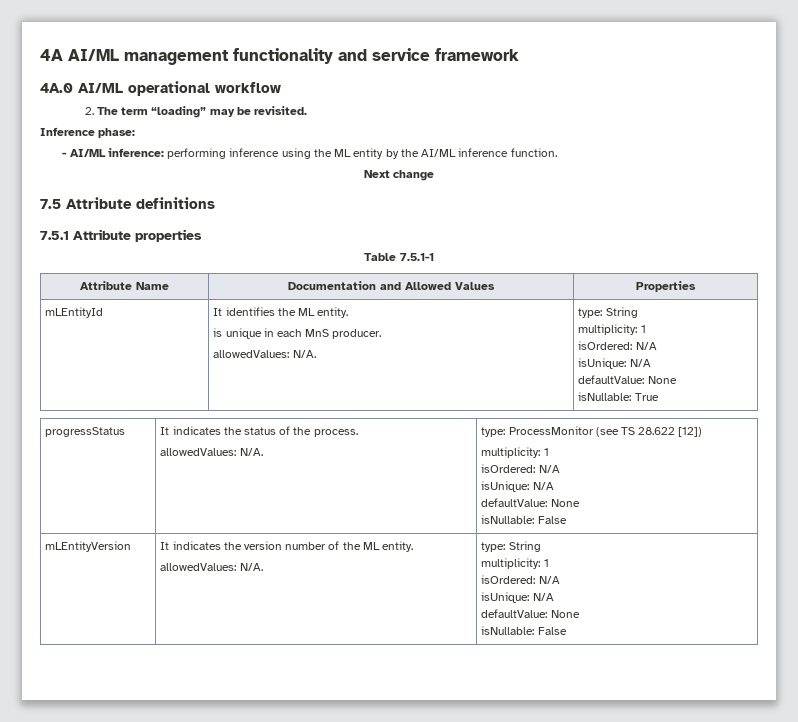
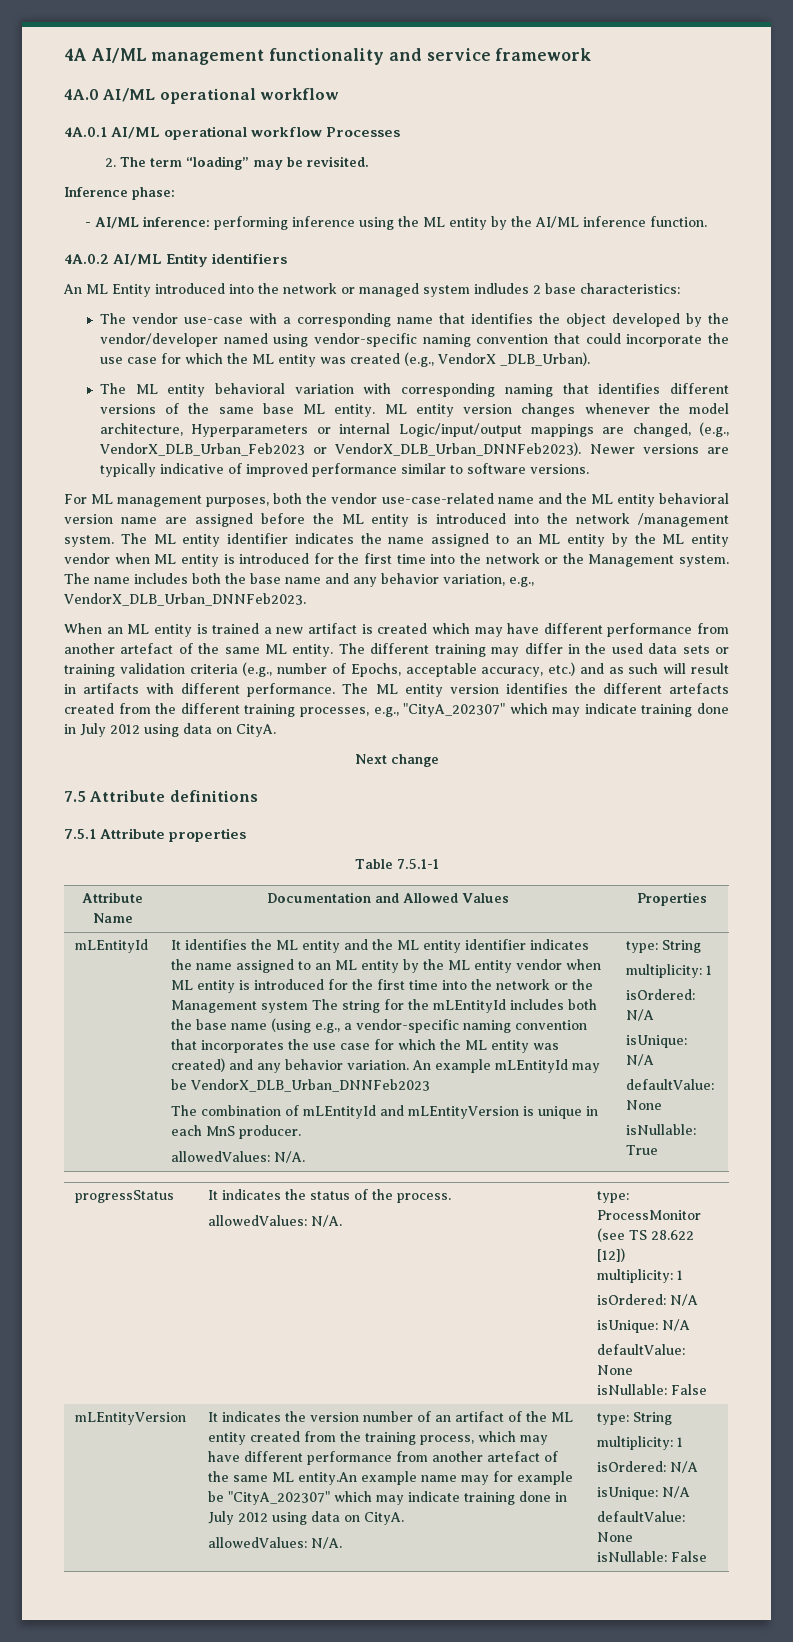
+ 4A.0.1 AI/ML operational workflow Processes
+ 4A.0.2 AI/ML Entity identifiers
+ An ML Entity introduced into the network or managed system indludes 2 base characteristics:
+ The vendor use-case with a corresponding name that identifies the object developed by the vendor/developer named using vendor-specific naming convention that could incorporate the use case for which the ML entity was created (e.g., VendorX _DLB_Urban).
+ The ML entity behavioral variation with corresponding naming that identifies different versions of the same base ML entity. ML entity version changes whenever the model architecture, Hyperparameters or internal Logic/input/output mappings are changed, (e.g., VendorX_DLB_Urban_Feb2023 or VendorX_DLB_Urban_DNNFeb2023). Newer versions are typically indicative of improved performance similar to software versions.
+ For ML management purposes, both the vendor use-case-related name and the ML entity behavioral version name are assigned before the ML entity is introduced into the network /management system. The ML entity identifier indicates the name assigned to an ML entity by the ML entity vendor when ML entity is introduced for the first time into the network or the Management system. The name includes both the base name and any behavior variation, e.g., VendorX_DLB_Urban_DNNFeb2023.
+ When an ML entity is trained a new artifact is created which may have different performance from another artefact of the same ML entity. The different training may differ in the used data sets or training validation criteria (e.g., number of Epochs, acceptable accuracy, etc.) and as such will result in artifacts with different performance. The ML entity version identifies the different artefacts created from the different training processes, e.g., "CityA_202307" which may indicate training done in July 2012 using data on CityA.
- It identifies the ML entity.
- is unique in each MnS producer.
+ It identifies the ML entity and the ML entity identifier indicates the name assigned to an ML entity by the ML entity vendor when ML entity is introduced for the first time into the network or the Management system The string for the mLEntityId includes both the base name (using e.g., a vendor-specific naming convention that incorporates the use case for which the ML entity was created) and any behavior variation. An example mLEntityId may be VendorX_DLB_Urban_DNNFeb2023
+ The combination of mLEntityId and mLEntityVersion is unique in each MnS producer.
- It indicates the version number of the ML entity.
+ It indicates the version number of an artifact of the ML entity created from the training process, which may have different performance from another artefact of the same ML entity.An example name may for example be "CityA_202307" which may indicate training done in July 2012 using data on CityA.

